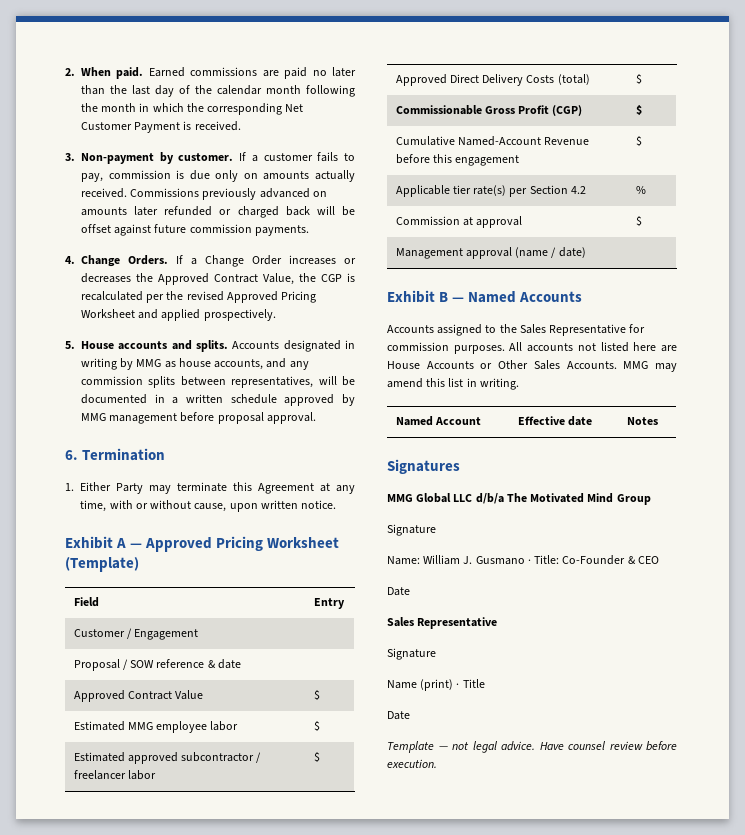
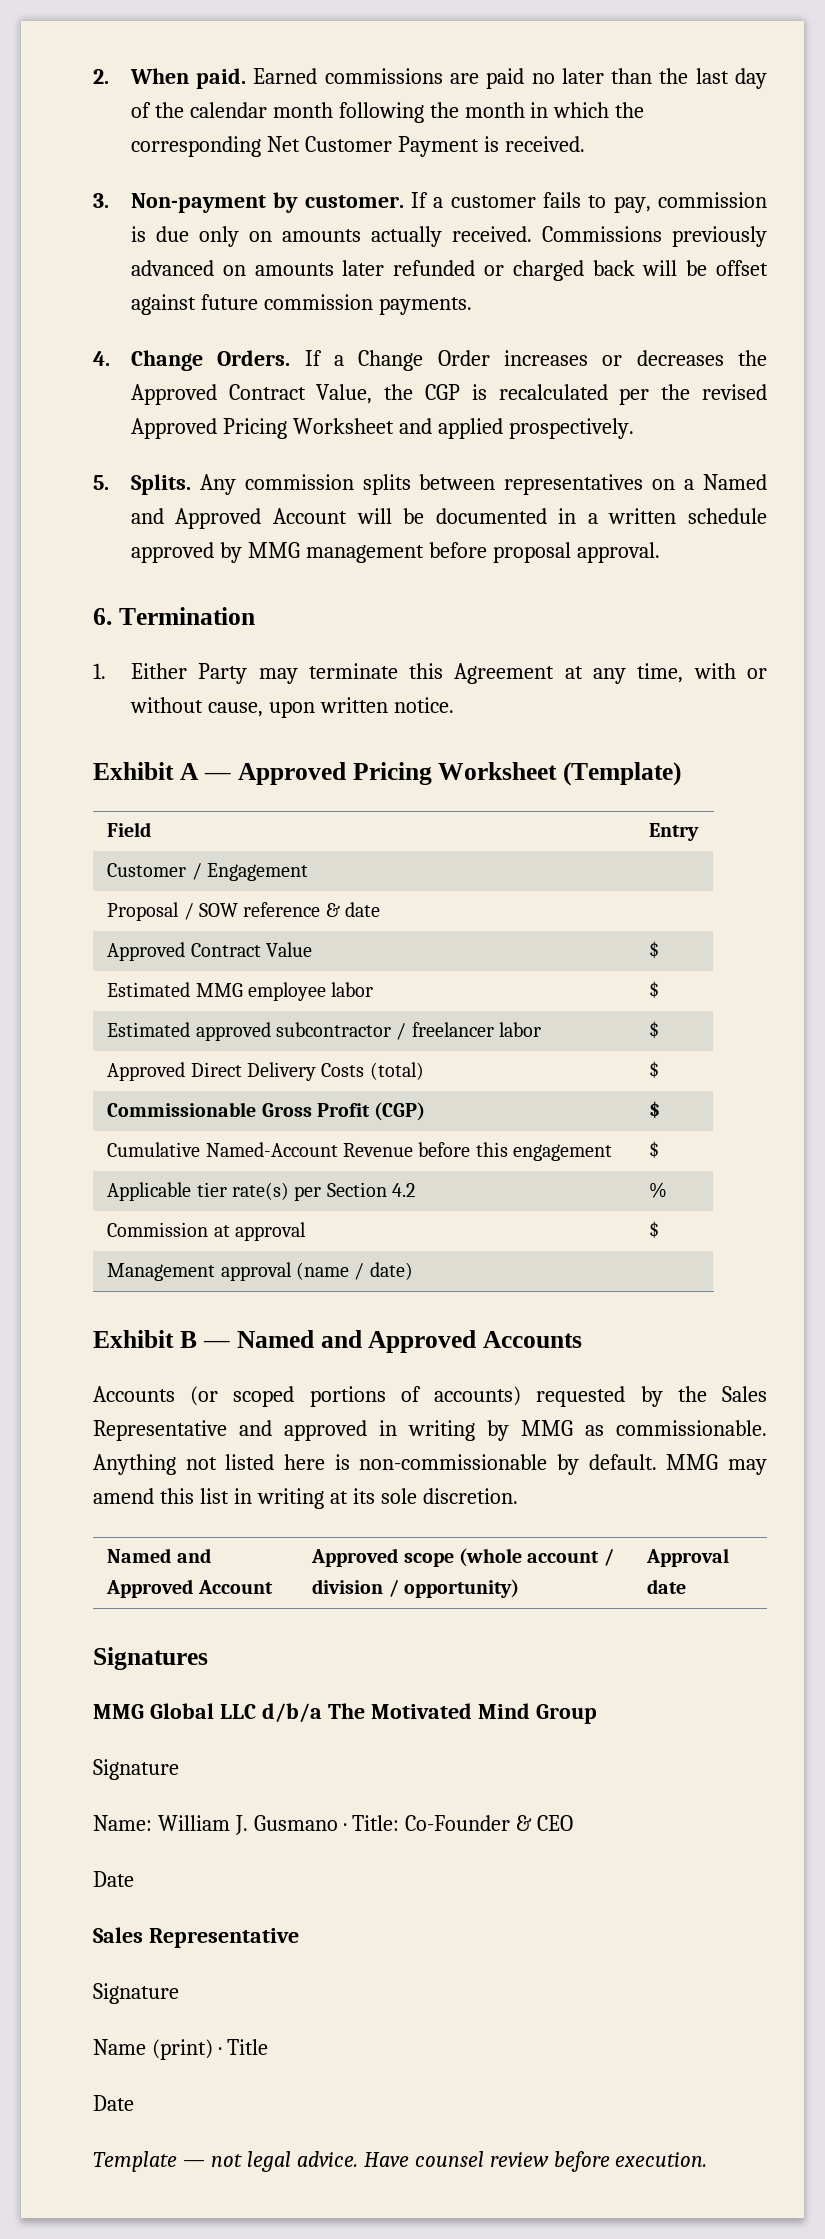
- 5. House accounts and splits. Accounts designated in writing by MMG as house accounts, and any commission splits between representatives, will be documented in a written schedule approved by MMG management before proposal approval.
+ 5. Splits. Any commission splits between representatives on a Named and Approved Account will be documented in a written schedule approved by MMG management before proposal approval.
- Exhibit B — Named Accounts
+ Exhibit B — Named and Approved Accounts
- Accounts assigned to the Sales Representative for commission purposes. All accounts not listed here are House Accounts or Other Sales Accounts.
+ Accounts (or scoped portions of accounts) requested by the Sales Representative and approved in writing by MMG as commissionable. Anything not listed here is non-commissionable by default.
- MMG may amend this list in writing.
- Named Account | Effective date | Notes
+ MMG may amend this list in writing at its sole discretion.
+ Named and Approved Account | Approved scope (whole account / division / opportunity) | Approval date

